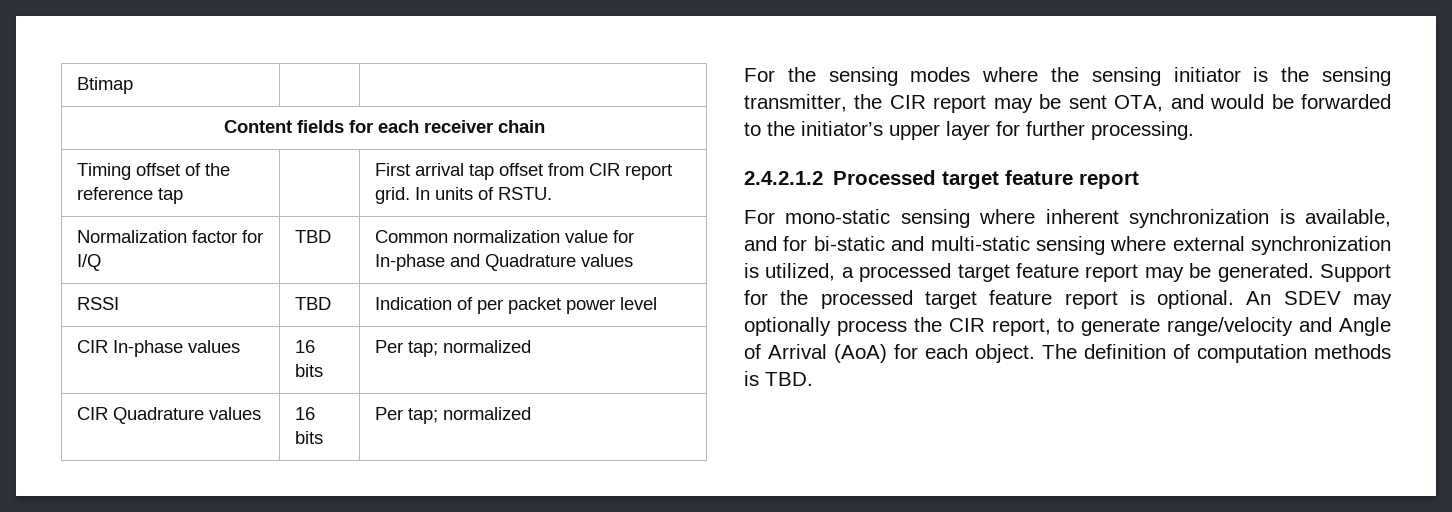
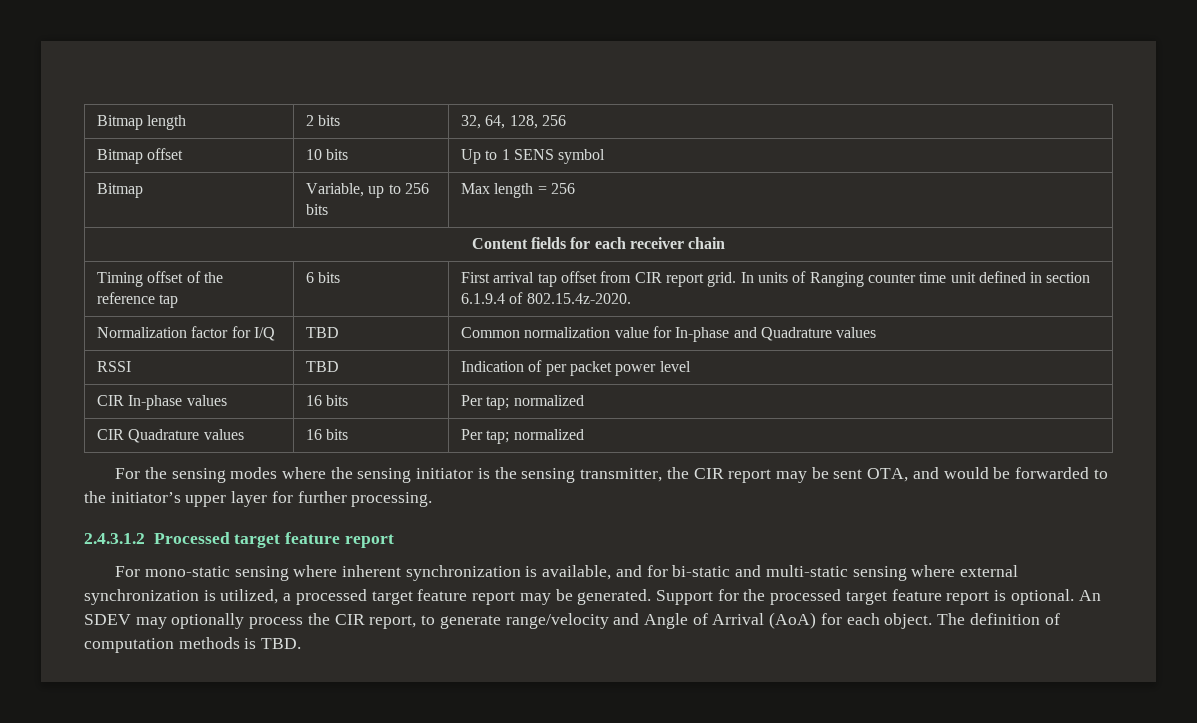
- Btimap | |
+ Bitmap length | 2 bits | 32, 64, 128, 256
+ Bitmap offset | 10 bits | Up to 1 SENS symbol
+ Bitmap | Variable, up to 256 bits | Max length = 256
- Timing offset of the reference tap | | First arrival tap offset from CIR report grid. In units of RSTU.
+ Timing offset of the reference tap | 6 bits | First arrival tap offset from CIR report grid. In units of Ranging counter time unit defined in section 6.1.9.4 of 802.15.4z-2020.
- 2.4.2.1.2 Processed target feature report
+ 2.4.3.1.2 Processed target feature report

